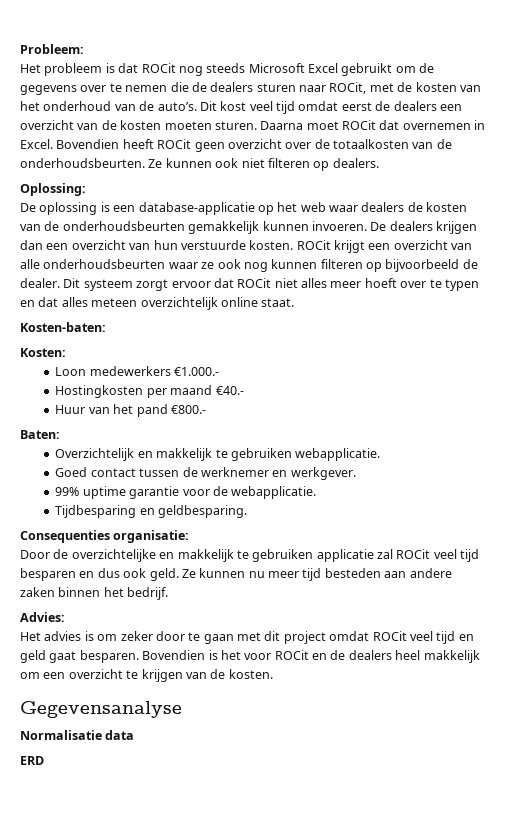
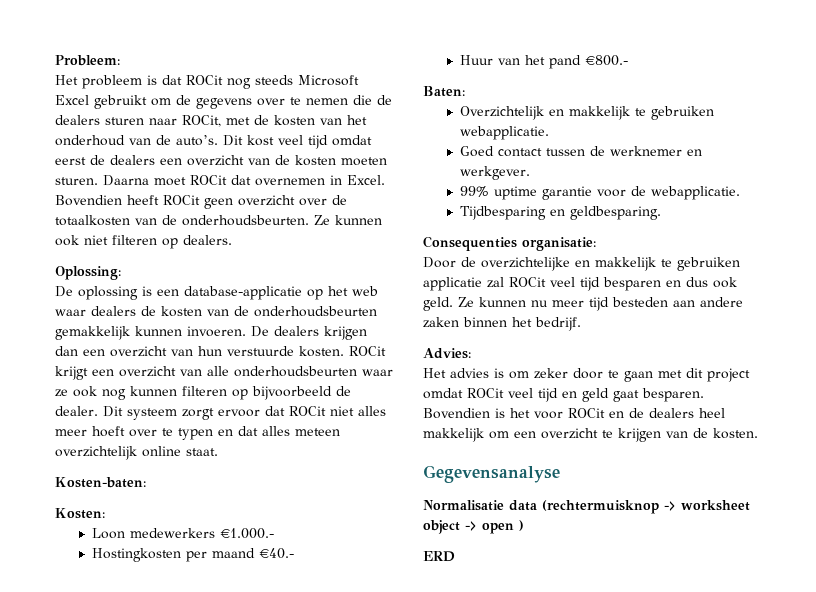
- Normalisatie data
+ Normalisatie data (rechtermuisknop -> worksheet object -> open )

